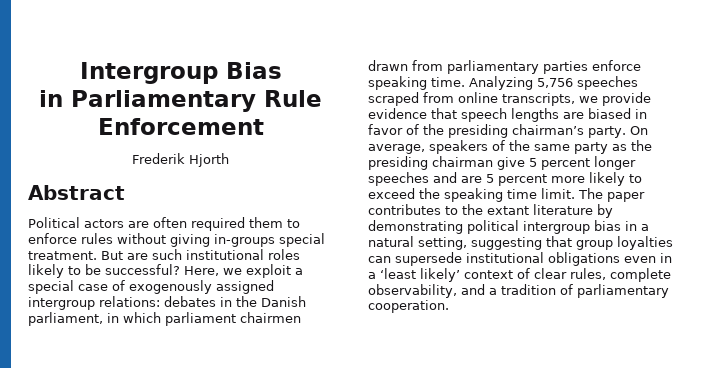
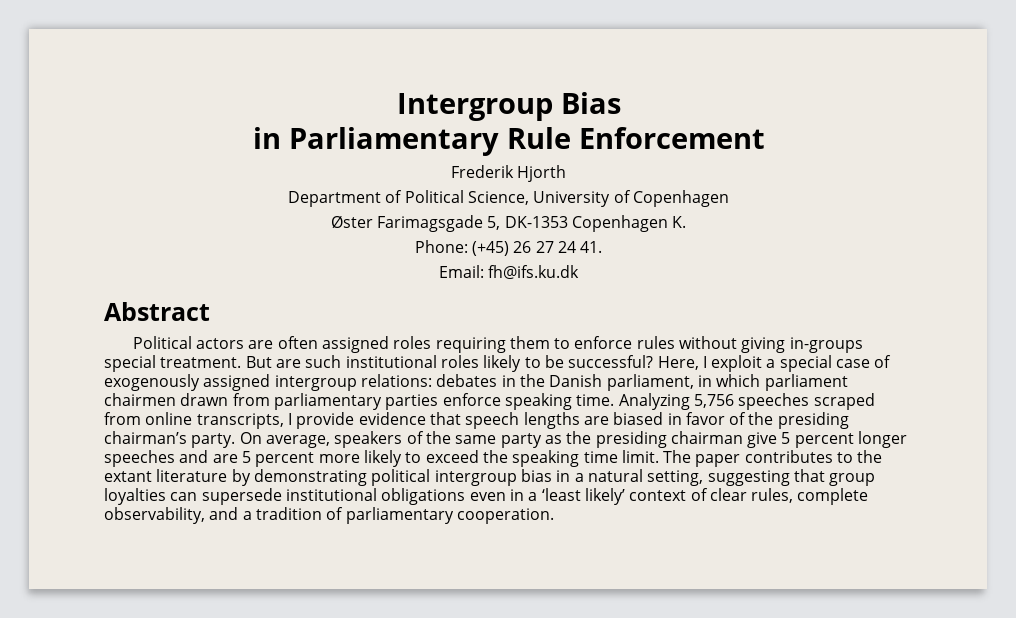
+ Department of Political Science, University of Copenhagen
+ Øster Farimagsgade 5, DK-1353 Copenhagen K.
+ Phone: (+45) 26 27 24 41.
+ Email: fh@ifs.ku.dk
- Political actors are often required them to enforce rules without giving in-groups special treatment.
+ Political actors are often assigned roles requiring them to enforce rules without giving in-groups special treatment.
- Here, we exploit a special case of exogenously assigned intergroup relations: debates in the Danish parliament, in which parliament chairmen drawn from parliamentary parties enforce speaking time.
+ Here, I exploit a special case of exogenously assigned intergroup relations: debates in the Danish parliament, in which parliament chairmen drawn from parliamentary parties enforce speaking time.
- Analyzing 5,756 speeches scraped from online transcripts, we provide evidence that speech lengths are biased in favor of the presiding chairman’s party.
+ Analyzing 5,756 speeches scraped from online transcripts, I provide evidence that speech lengths are biased in favor of the presiding chairman’s party.

